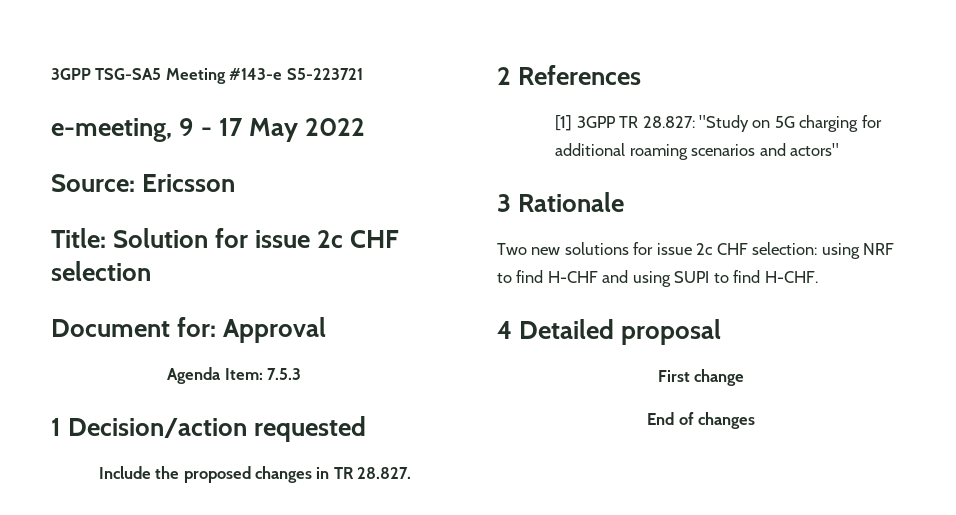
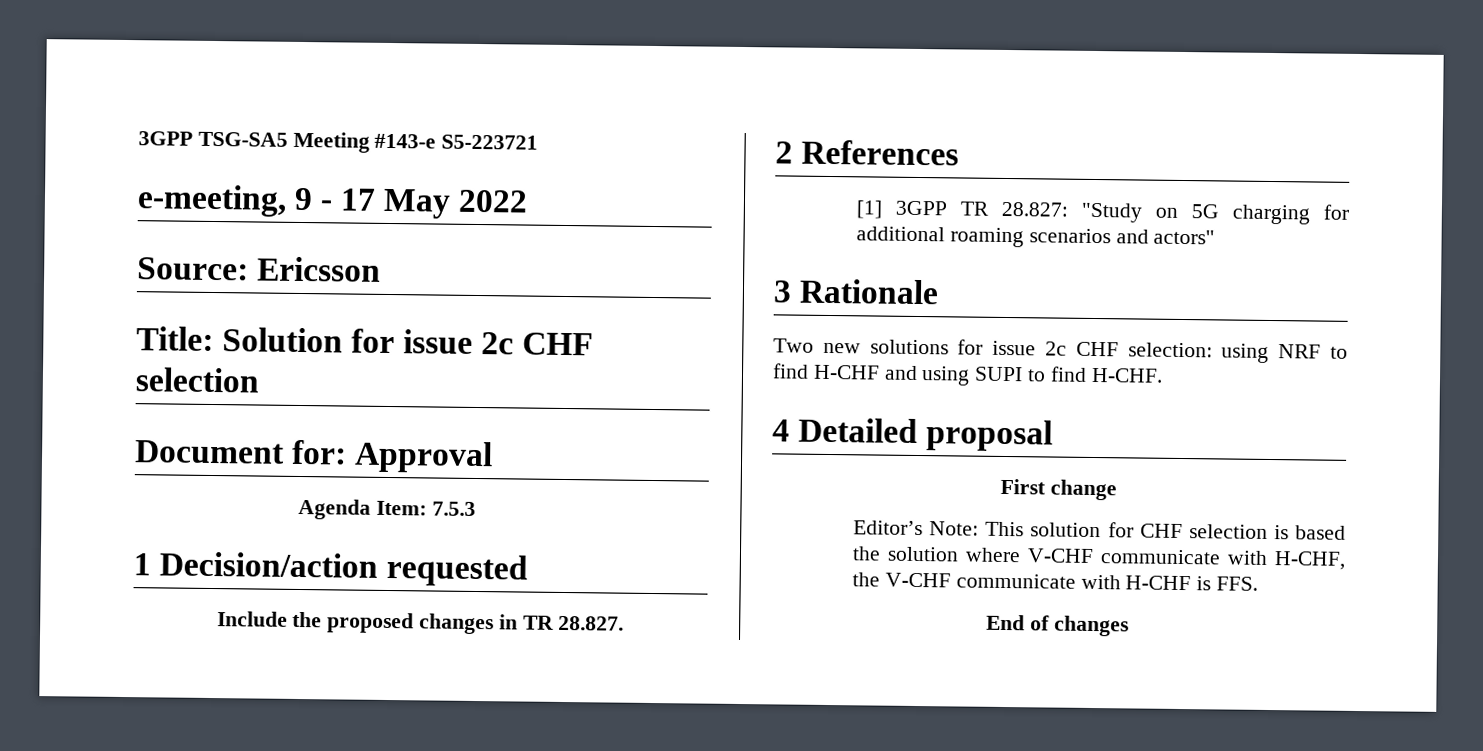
+ Editor’s Note: This solution for CHF selection is based the solution where V-CHF communicate with H-CHF, the V-CHF communicate with H-CHF is FFS.

